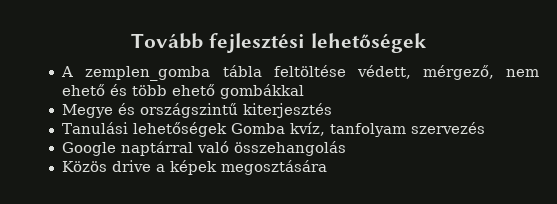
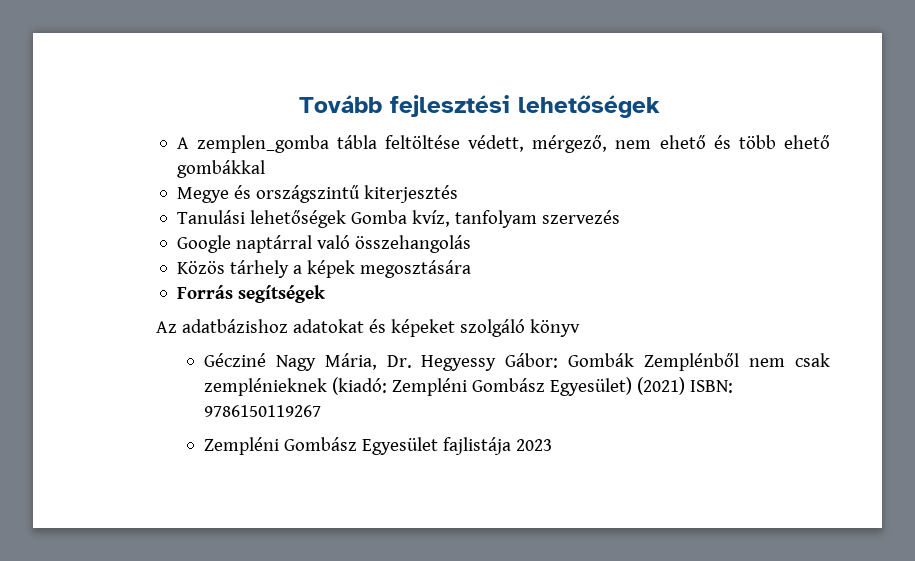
- Közös drive a képek megosztására
+ Közös tárhely a képek megosztására
+ Forrás segítségek
+ Az adatbázishoz adatokat és képeket szolgáló könyv
+ Gécziné Nagy Mária, Dr. Hegyessy Gábor: Gombák Zemplénből nem csak zemplénieknek (kiadó: Zempléni Gombász Egyesület) (2021) ISBN: 9786150119267
+ Zempléni Gombász Egyesület fajlistája 2023

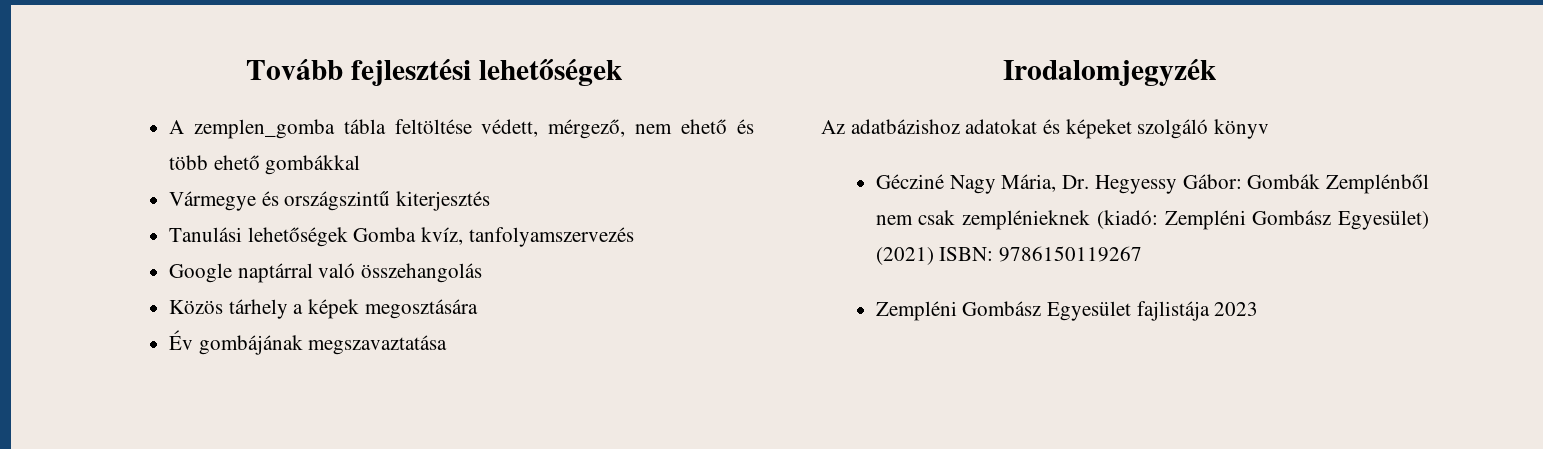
- Megye és országszintű kiterjesztés
+ Vármegye és országszintű kiterjesztés
- Tanulási lehetőségek Gomba kvíz, tanfolyam szervezés
+ Tanulási lehetőségek Gomba kvíz, tanfolyamszervezés
- Forrás segítségek
+ Év gombájának megszavaztatása
+ Irodalomjegyzék

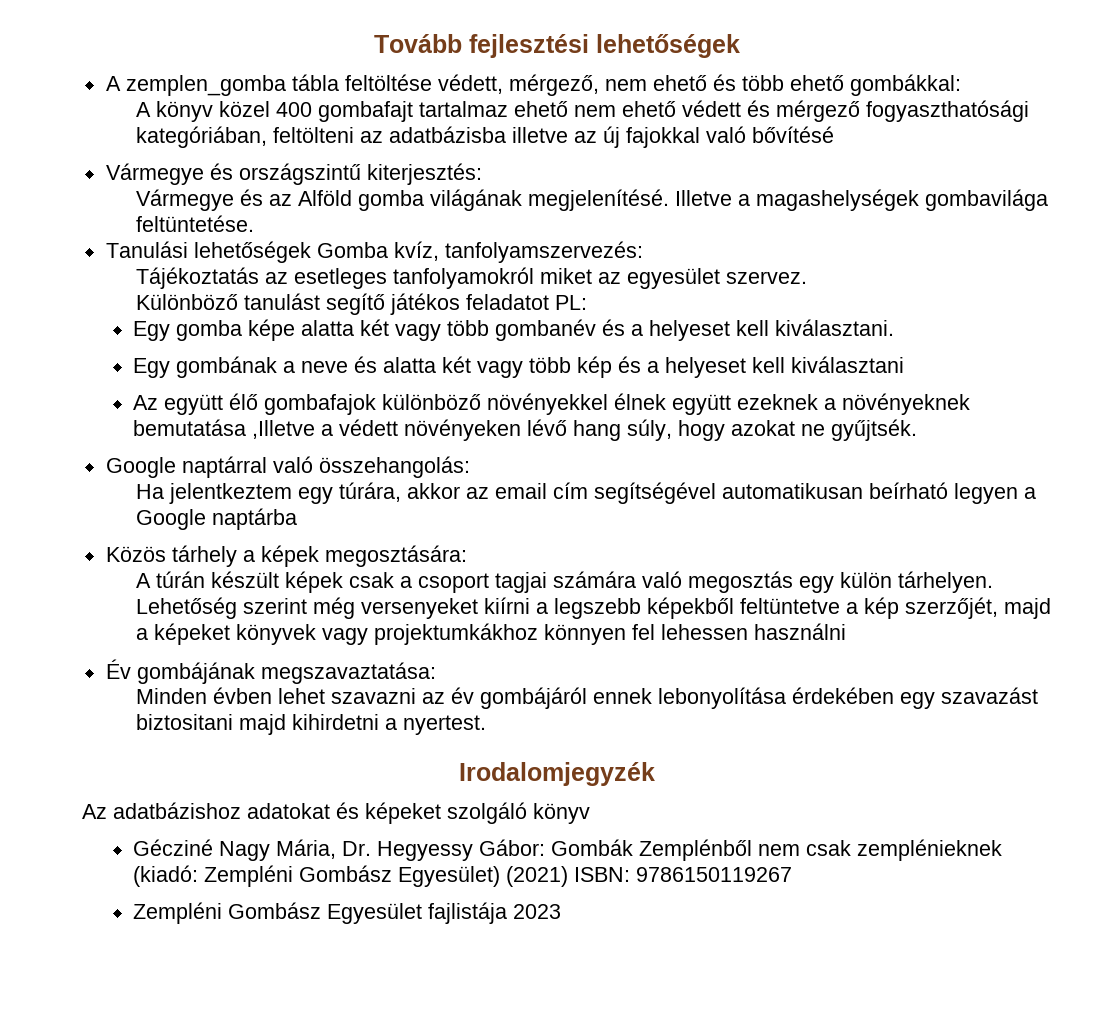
- A zemplen_gomba tábla feltöltése védett, mérgező, nem ehető és több ehető gombákkal
- Vármegye és országszintű kiterjesztés
- Tanulási lehetőségek Gomba kvíz, tanfolyamszervezés
- Google naptárral való összehangolás
- Közös tárhely a képek megosztására
- Év gombájának megszavaztatása
+ A zemplen_gomba tábla feltöltése védett, mérgező, nem ehető és több ehető gombákkal:
+ A könyv közel 400 gombafajt tartalmaz ehető nem ehető védett és mérgező fogyaszthatósági kategóriában, feltölteni az adatbázisba illetve az új fajokkal való bővítésé
+ Vármegye és országszintű kiterjesztés:
+ Vármegye és az Alföld gomba világának megjelenítésé. Illetve a magashelységek gombavilága feltüntetése.
+ Tanulási lehetőségek Gomba kvíz, tanfolyamszervezés:
+ Tájékoztatás az esetleges tanfolyamokról miket az egyesület szervez.
+ Különböző tanulást segítő játékos feladatot PL:
+ Egy gomba képe alatta két vagy több gombanév és a helyeset kell kiválasztani.
+ Egy gombának a neve és alatta két vagy több kép és a helyeset kell kiválasztani
+ Az együtt élő gombafajok különböző növényekkel élnek együtt ezeknek a növényeknek bemutatása ,Illetve a védett növényeken lévő hang súly, hogy azokat ne gyűjtsék.
+ Google naptárral való összehangolás:
+ Ha jelentkeztem egy túrára, akkor az email cím segítségével automatikusan beírható legyen a Google naptárba
+ Közös tárhely a képek megosztására:
+ A túrán készült képek csak a csoport tagjai számára való megosztás egy külön tárhelyen. Lehetőség szerint még versenyeket kiírni a legszebb képekből feltüntetve a kép szerzőjét, majd a képeket könyvek vagy projektumkákhoz könnyen fel lehessen használni
+ Év gombájának megszavaztatása:
+ Minden évben lehet szavazni az év gombájáról ennek lebonyolítása érdekében egy szavazást biztositani majd kihirdetni a nyertest.

